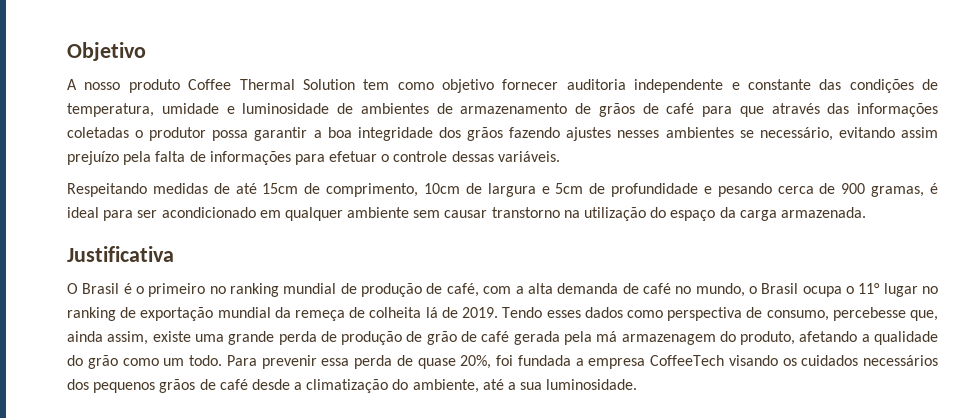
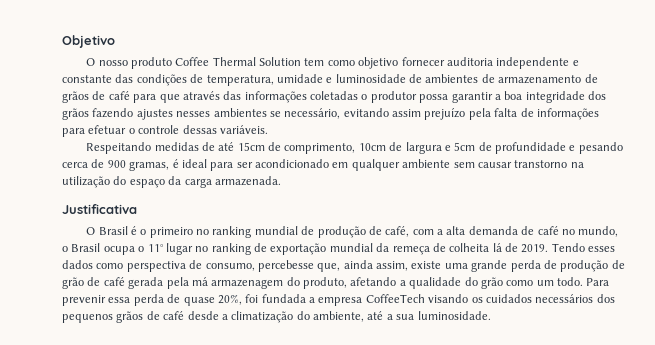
- A nosso produto Coffee Thermal Solution tem como objetivo fornecer auditoria independente e constante das condições de temperatura, umidade e luminosidade de ambientes de armazenamento de grãos de café para que através das informações coletadas o produtor possa garantir a boa integridade dos grãos fazendo ajustes nesses ambientes se necessário, evitando assim prejuízo pela falta de informações para efetuar o controle dessas variáveis.
+ O nosso produto Coffee Thermal Solution tem como objetivo fornecer auditoria independente e constante das condições de temperatura, umidade e luminosidade de ambientes de armazenamento de grãos de café para que através das informações coletadas o produtor possa garantir a boa integridade dos grãos fazendo ajustes nesses ambientes se necessário, evitando assim prejuízo pela falta de informações para efetuar o controle dessas variáveis.

